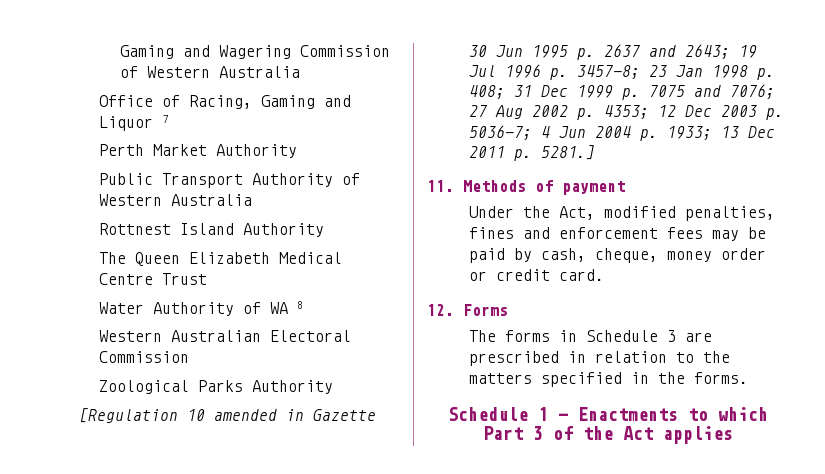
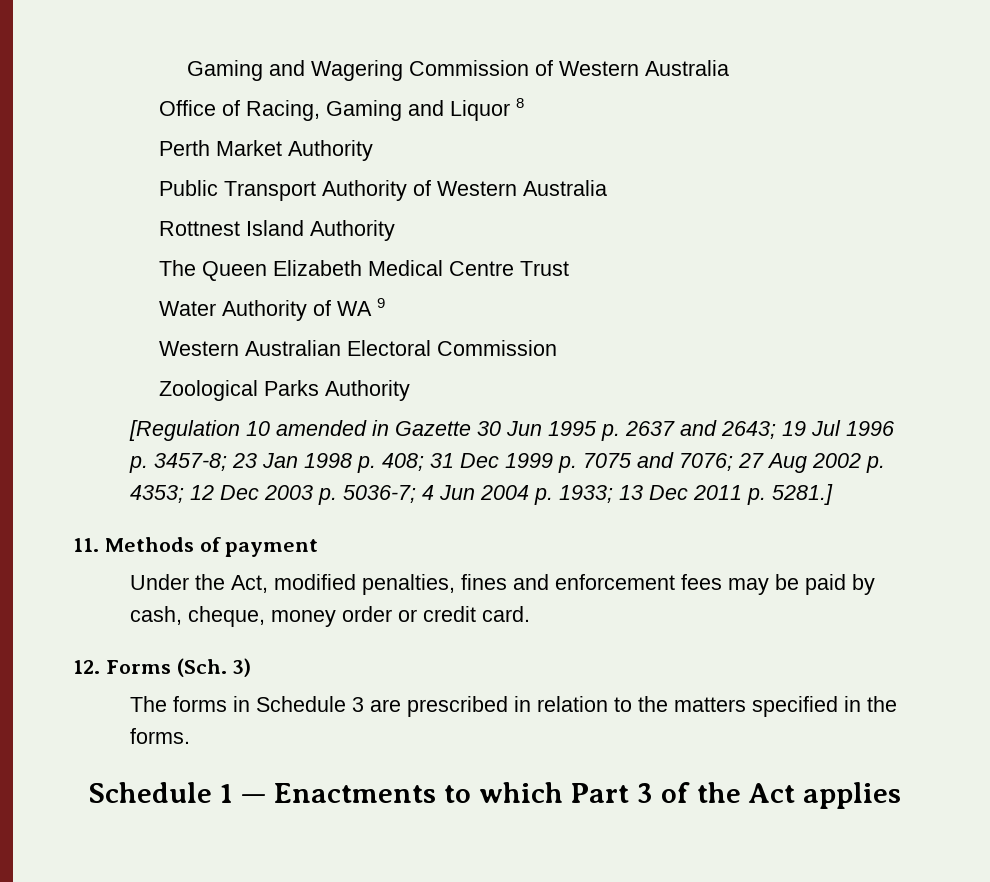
- Office of Racing, Gaming and Liquor 7
+ Office of Racing, Gaming and Liquor 8
- Water Authority of WA 8
+ Water Authority of WA 9
- 12. Forms
+ 12. Forms (Sch. 3)

